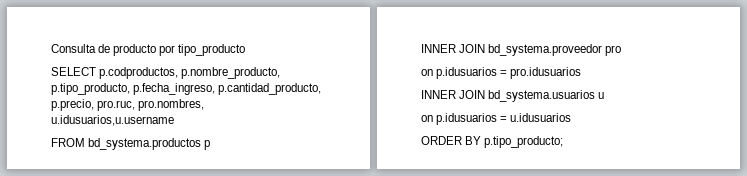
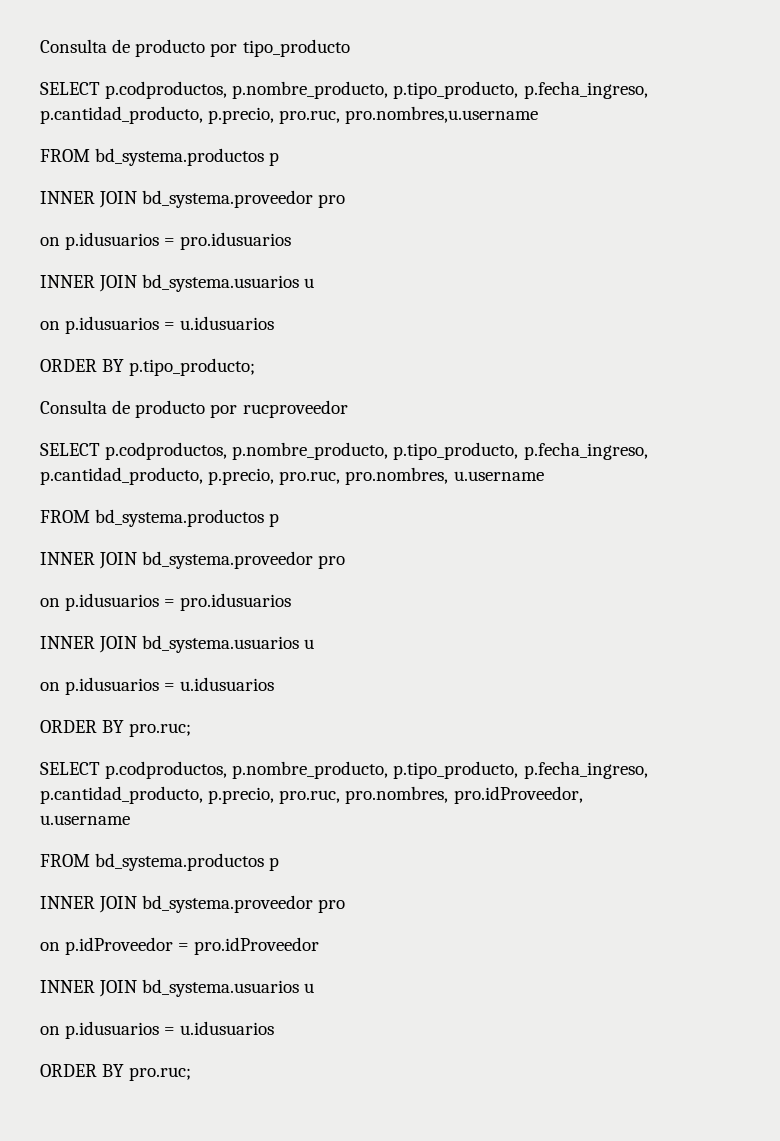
- SELECT p.codproductos, p.nombre_producto, p.tipo_producto, p.fecha_ingreso, p.cantidad_producto, p.precio, pro.ruc, pro.nombres, u.idusuarios,u.username
+ SELECT p.codproductos, p.nombre_producto, p.tipo_producto, p.fecha_ingreso, p.cantidad_producto, p.precio, pro.ruc, pro.nombres,u.username
+ Consulta de producto por rucproveedor
+ SELECT p.codproductos, p.nombre_producto, p.tipo_producto, p.fecha_ingreso, p.cantidad_producto, p.precio, pro.ruc, pro.nombres, u.username
+ FROM bd_systema.productos p
+ INNER JOIN bd_systema.proveedor pro
+ on p.idusuarios = pro.idusuarios
+ INNER JOIN bd_systema.usuarios u
+ on p.idusuarios = u.idusuarios
+ ORDER BY pro.ruc;
+ SELECT p.codproductos, p.nombre_producto, p.tipo_producto, p.fecha_ingreso, p.cantidad_producto, p.precio, pro.ruc, pro.nombres, pro.idProveedor, u.username
+ FROM bd_systema.productos p
+ INNER JOIN bd_systema.proveedor pro
+ on p.idProveedor = pro.idProveedor
+ INNER JOIN bd_systema.usuarios u
+ on p.idusuarios = u.idusuarios
+ ORDER BY pro.ruc;

